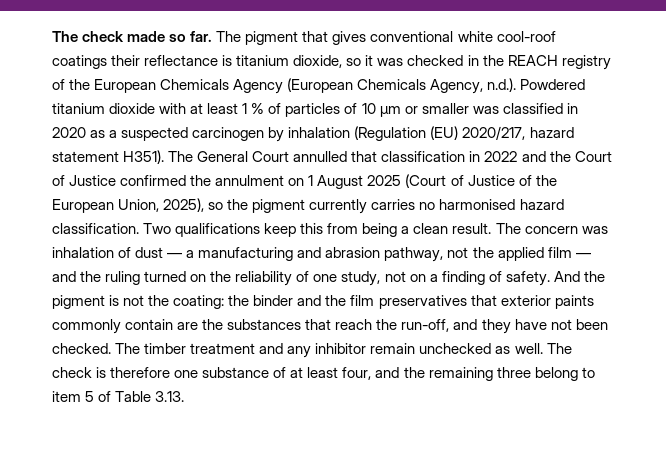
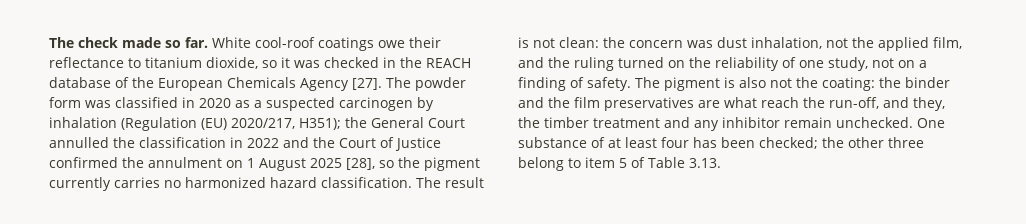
- The pigment that gives conventional white cool-roof coatings their reflectance is titanium dioxide, so it was checked in the REACH registry of the European Chemicals Agency (European Chemicals Agency, n.d.). Powdered titanium dioxide with at least 1 % of particles of 10 µm or smaller was classified in 2020 as a suspected carcinogen by inhalation (Regulation (EU) 2020/217, hazard statement H351). The General Court annulled that classification in 2022 and the Court of Justice confirmed the annulment on 1 August 2025 (Court of Justice of the European Union, 2025), so the pigment currently carries no harmonised hazard classification.
+ White cool-roof coatings owe their reflectance to titanium dioxide, so it was checked in the REACH database of the European Chemicals Agency [27]. The powder form was classified in 2020 as a suspected carcinogen by inhalation (Regulation (EU) 2020/217, H351); the General Court annulled the classification in 2022 and the Court of Justice confirmed the annulment on 1 August 2025 [28], so the pigment currently carries no harmonized hazard classification.
- Two qualifications keep this from being a clean result. The concern was inhalation of dust — a manufacturing and abrasion pathway, not the applied film — and the ruling turned on the reliability of one study, not on a finding of safety.
+ The result is not clean: the concern was dust inhalation, not the applied film, and the ruling turned on the reliability of one study, not on a finding of safety.
- And the pigment is not the coating: the binder and the film preservatives that exterior paints commonly contain are the substances that reach the run-off, and they have not been checked. The timber treatment and any inhibitor remain unchecked as well. The check is therefore one substance of at least four, and the remaining three belong to item 5 of Table 3.13.
+ The pigment is also not the coating: the binder and the film preservatives are what reach the run-off, and they, the timber treatment and any inhibitor remain unchecked. One substance of at least four has been checked; the other three belong to item 5 of Table 3.13.

